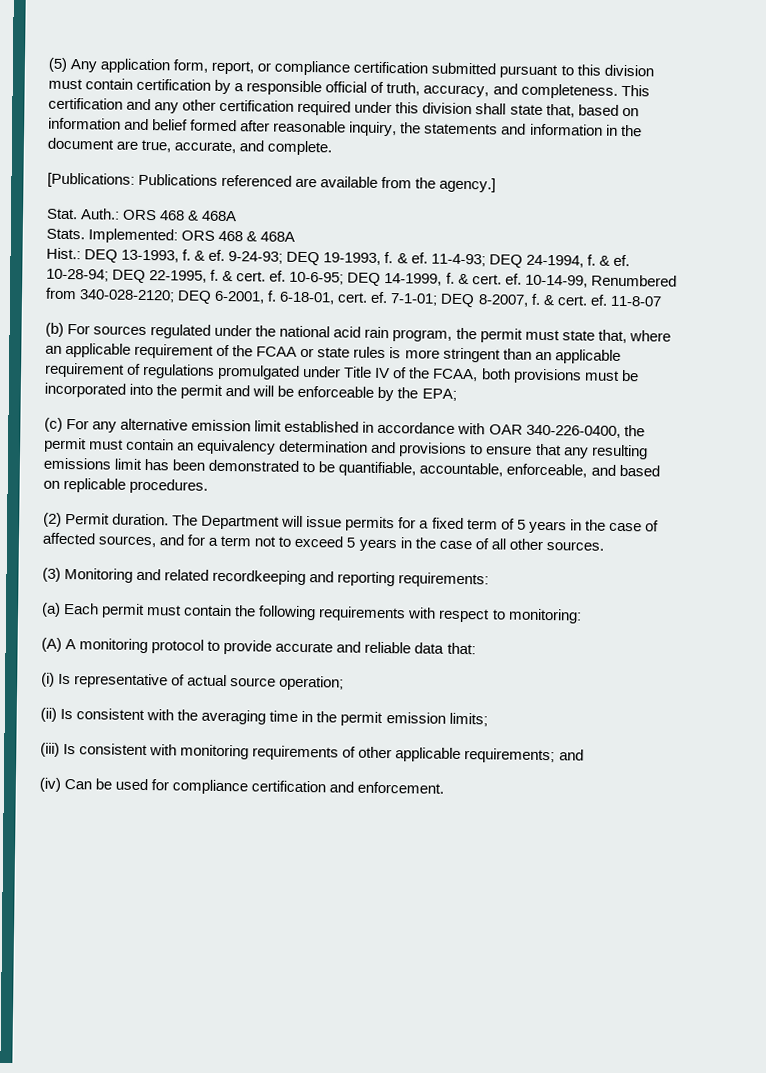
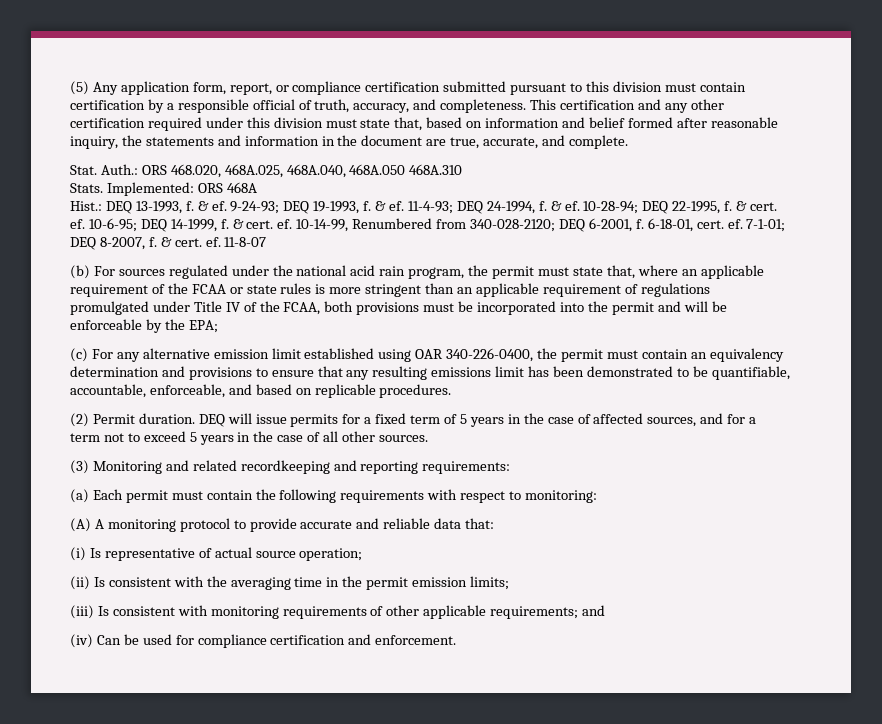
- This certification and any other certification required under this division shall state that, based on information and belief formed after reasonable inquiry, the statements and information in the document are true, accurate, and complete.
+ This certification and any other certification required under this division must state that, based on information and belief formed after reasonable inquiry, the statements and information in the document are true, accurate, and complete.
- [Publications: Publications referenced are available from the agency.]
- Stat. Auth.: ORS 468 & 468A
+ Stat. Auth.: ORS 468.020, 468A.025, 468A.040, 468A.050 468A.310
- Implemented: ORS 468 & 468A
+ Implemented: ORS 468A
- (c) For any alternative emission limit established in accordance with OAR 340-226-0400, the permit must contain an equivalency determination and provisions to ensure that any resulting emissions limit has been demonstrated to be quantifiable, accountable, enforceable, and based on replicable procedures.
+ (c) For any alternative emission limit established using OAR 340-226-0400, the permit must contain an equivalency determination and provisions to ensure that any resulting emissions limit has been demonstrated to be quantifiable, accountable, enforceable, and based on replicable procedures.
- The Department will issue permits for a fixed term of 5 years in the case of affected sources, and for a term not to exceed 5 years in the case of all other sources.
+ DEQ will issue permits for a fixed term of 5 years in the case of affected sources, and for a term not to exceed 5 years in the case of all other sources.

